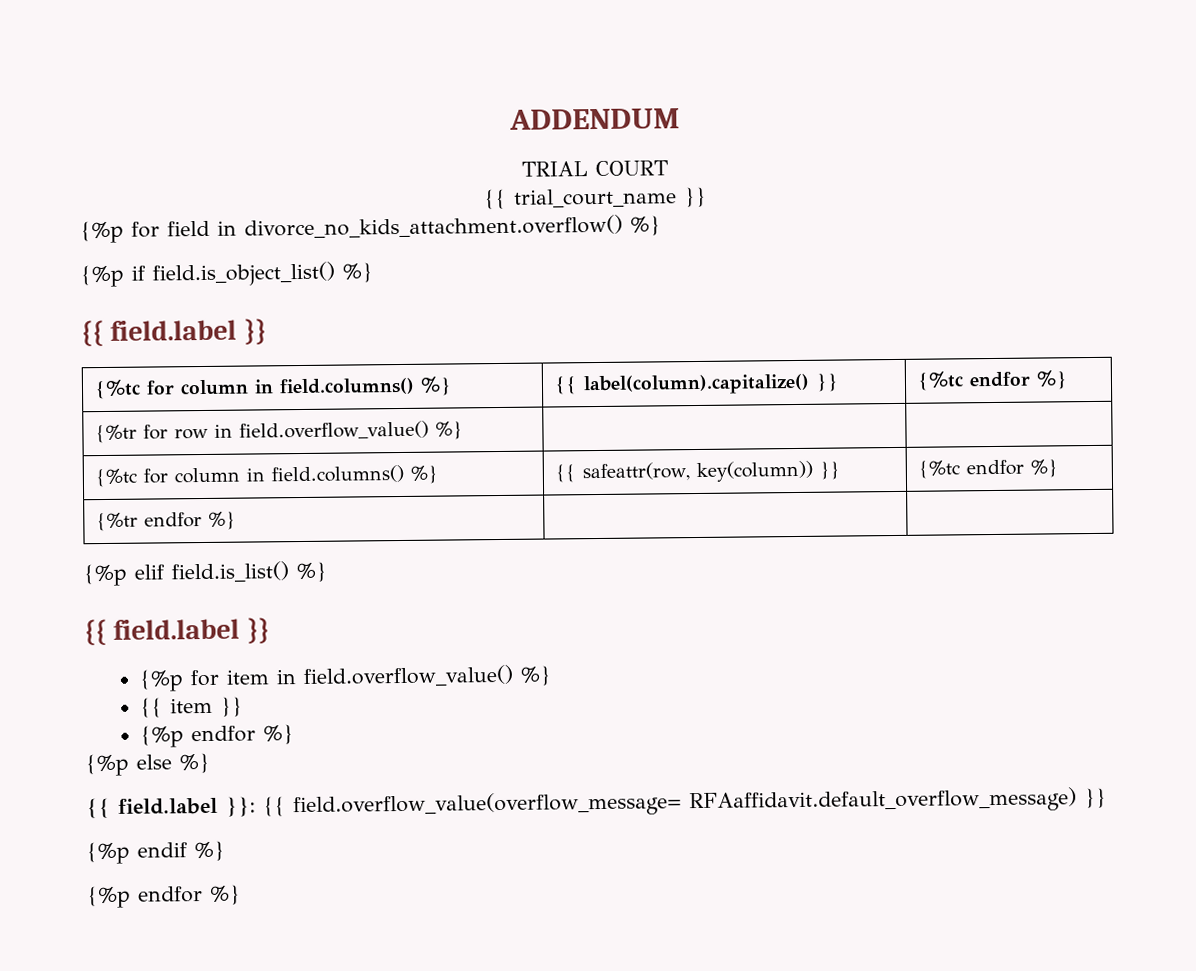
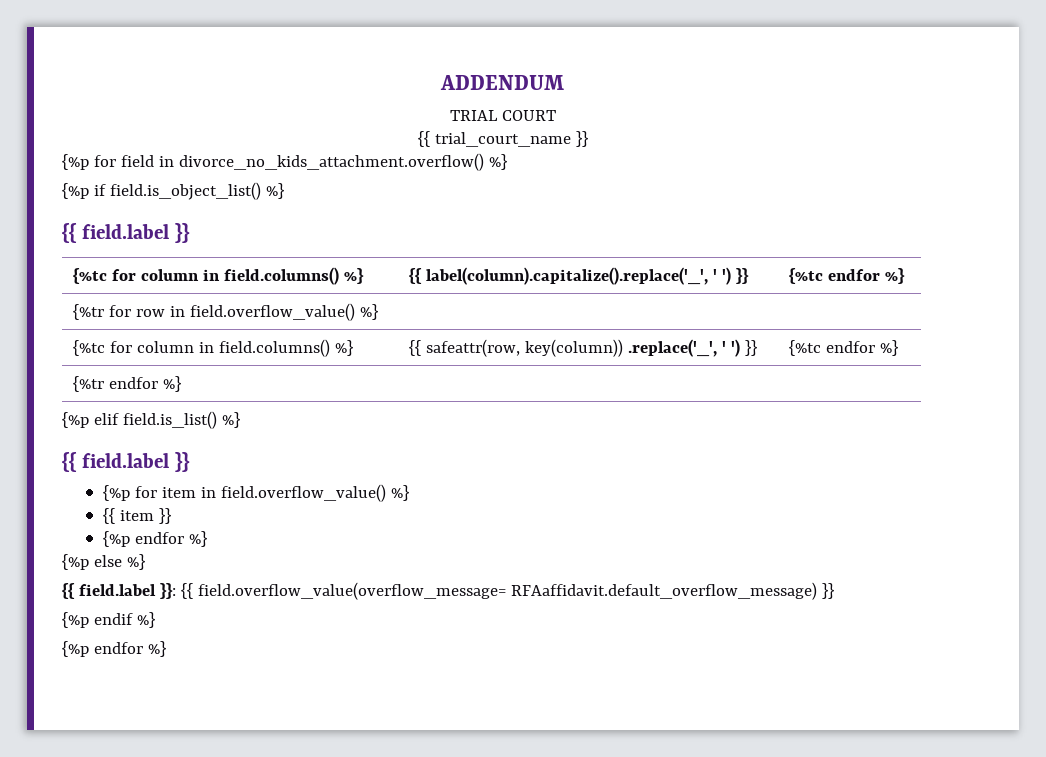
- {%tc for column in field.columns() %} | {{ label(column).capitalize() }} | {%tc endfor %}
+ {%tc for column in field.columns() %} | {{ label(column).capitalize().replace('_', ' ') }} | {%tc endfor %}
- {%tc for column in field.columns() %} | {{ safeattr(row, key(column)) }} | {%tc endfor %}
+ {%tc for column in field.columns() %} | {{ safeattr(row, key(column)) .replace('_', ' ') }} | {%tc endfor %}

